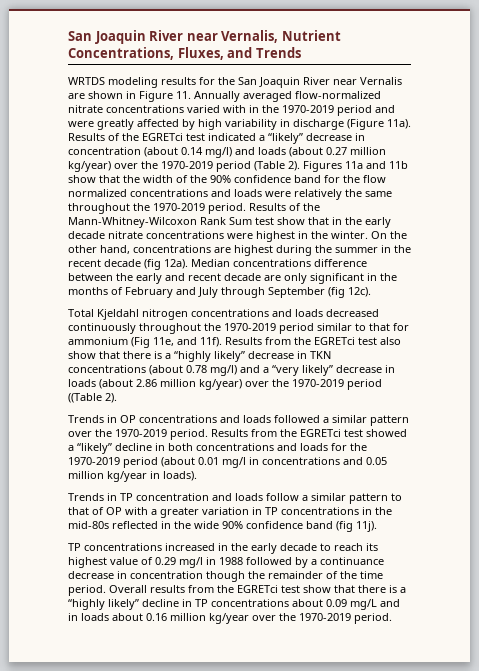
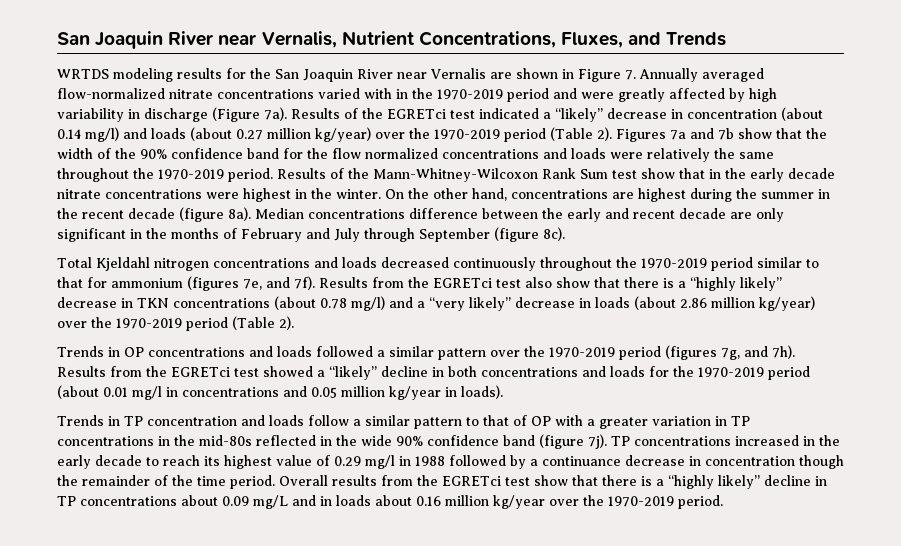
- WRTDS modeling results for the San Joaquin River near Vernalis are shown in Figure 11. Annually averaged flow-normalized nitrate concentrations varied with in the 1970-2019 period and were greatly affected by high variability in discharge (Figure 11a).
+ WRTDS modeling results for the San Joaquin River near Vernalis are shown in Figure 7. Annually averaged flow-normalized nitrate concentrations varied with in the 1970-2019 period and were greatly affected by high variability in discharge (Figure 7a).
- Figures 11a and 11b show that the width of the 90% confidence band for the flow normalized concentrations and loads were relatively the same throughout the 1970-2019 period.
+ Figures 7a and 7b show that the width of the 90% confidence band for the flow normalized concentrations and loads were relatively the same throughout the 1970-2019 period.
- On the other hand, concentrations are highest during the summer in the recent decade (fig 12a).
+ On the other hand, concentrations are highest during the summer in the recent decade (figure 8a).
- Median concentrations difference between the early and recent decade are only significant in the months of February and July through September (fig 12c).
+ Median concentrations difference between the early and recent decade are only significant in the months of February and July through September (figure 8c).
- Total Kjeldahl nitrogen concentrations and loads decreased continuously throughout the 1970-2019 period similar to that for ammonium (Fig 11e, and 11f).
+ Total Kjeldahl nitrogen concentrations and loads decreased continuously throughout the 1970-2019 period similar to that for ammonium (figures 7e, and 7f).
- Results from the EGRETci test also show that there is a “highly likely” decrease in TKN concentrations (about 0.78 mg/l) and a “very likely” decrease in loads (about 2.86 million kg/year) over the 1970-2019 period ((Table 2).
+ Results from the EGRETci test also show that there is a “highly likely” decrease in TKN concentrations (about 0.78 mg/l) and a “very likely” decrease in loads (about 2.86 million kg/year) over the 1970-2019 period (Table 2).
- Trends in OP concentrations and loads followed a similar pattern over the 1970-2019 period.
+ Trends in OP concentrations and loads followed a similar pattern over the 1970-2019 period (figures 7g, and 7h).
- Trends in TP concentration and loads follow a similar pattern to that of OP with a greater variation in TP concentrations in the mid-80s reflected in the wide 90% confidence band (fig 11j).
- TP concentrations increased in the early decade to reach its highest value of 0.29 mg/l in 1988 followed by a continuance decrease in concentration though the remainder of the time period.
+ Trends in TP concentration and loads follow a similar pattern to that of OP with a greater variation in TP concentrations in the mid-80s reflected in the wide 90% confidence band (figure 7j). TP concentrations increased in the early decade to reach its highest value of 0.29 mg/l in 1988 followed by a continuance decrease in concentration though the remainder of the time period.

